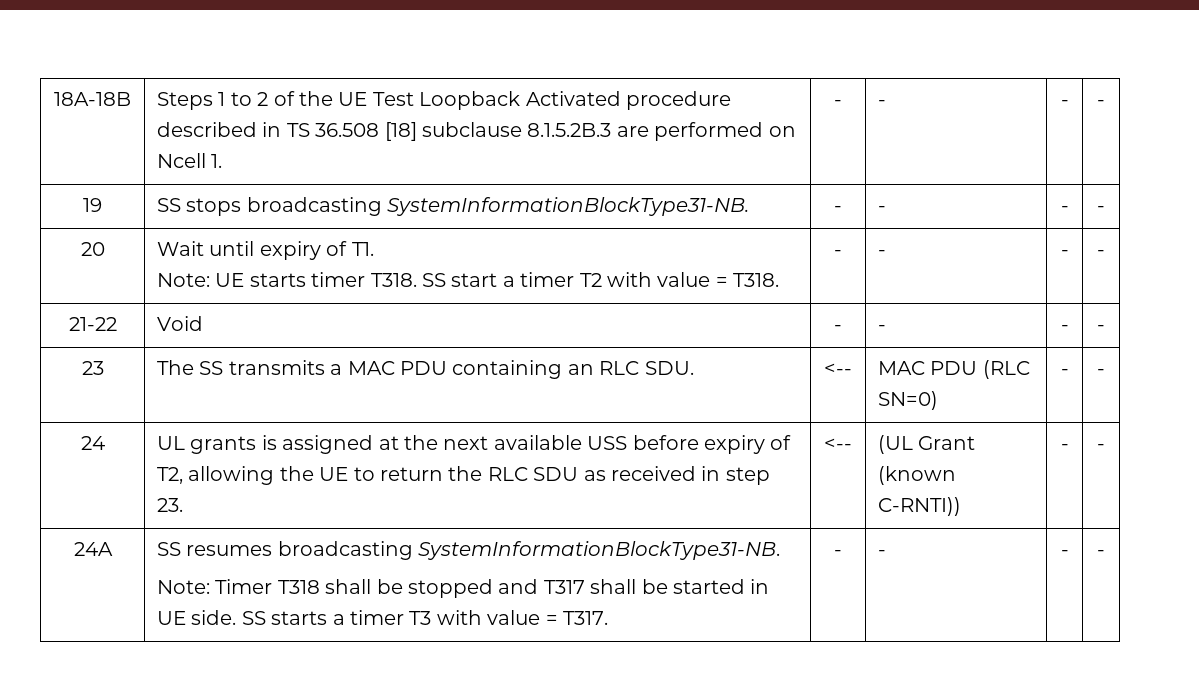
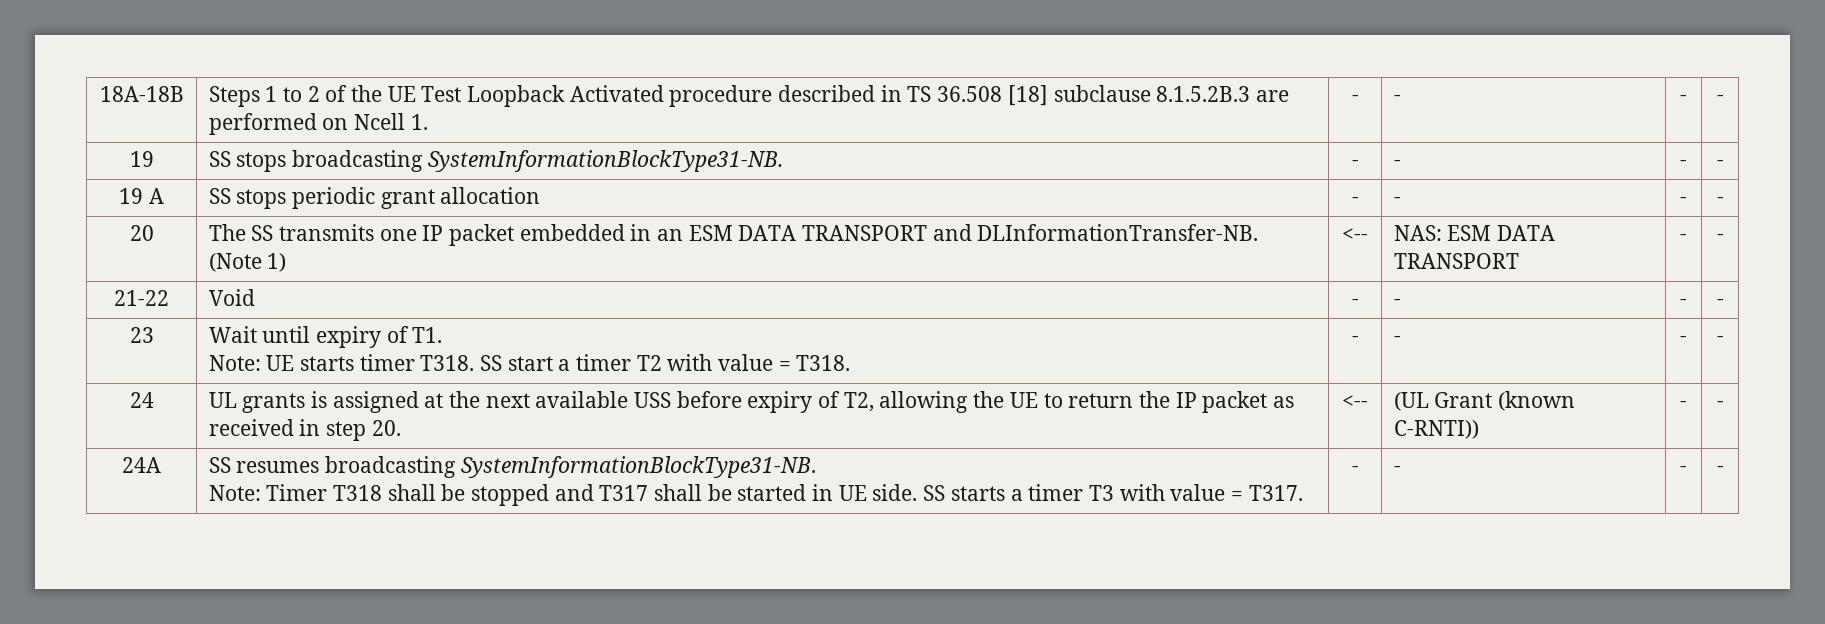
- 20 | Wait until expiry of T1.
+ 19 A | SS stops periodic grant allocation | - | - | - | -
+ 20 | The SS transmits one IP packet embedded in an ESM DATA TRANSPORT and DLInformationTransfer-NB. (Note 1) | <-- | NAS: ESM DATA TRANSPORT | - | -
+ 21-22 | Void | - | - | - | -
+ 23 | Wait until expiry of T1.
- 21-22 | Void | - | - | - | -
- 23 | The SS transmits a MAC PDU containing an RLC SDU. | <-- | MAC PDU (RLC SN=0) | - | -
- 24 | UL grants is assigned at the next available USS before expiry of T2, allowing the UE to return the RLC SDU as received in step 23. | <-- | (UL Grant (known C-RNTI)) | - | -
+ 24 | UL grants is assigned at the next available USS before expiry of T2, allowing the UE to return the IP packet as received in step 20. | <-- | (UL Grant (known C-RNTI)) | - | -

